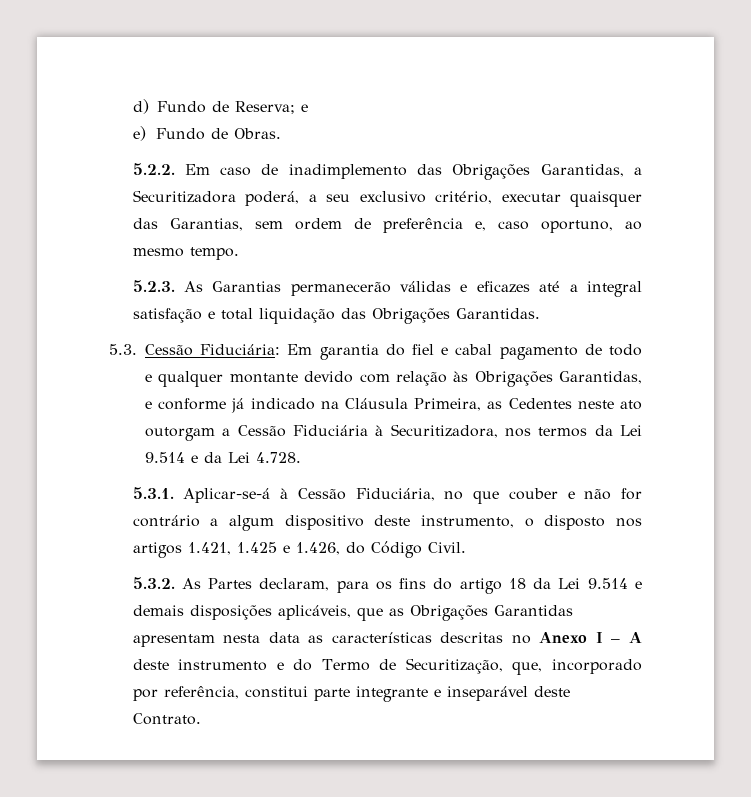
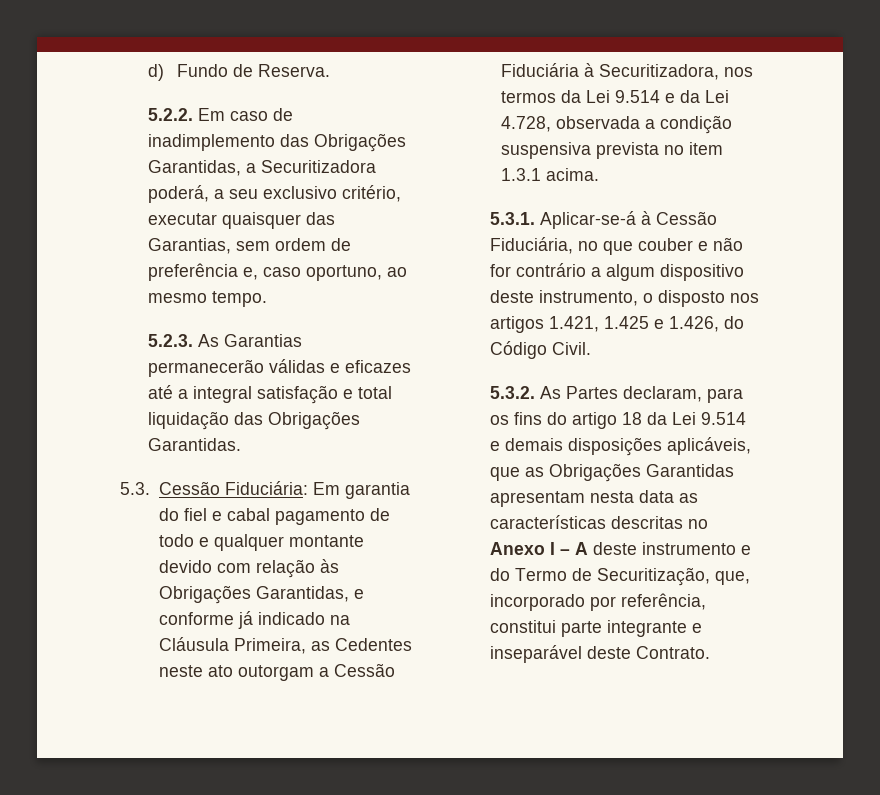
- d) Fundo de Reserva; e
- e) Fundo de Obras.
+ d) Fundo de Reserva.
- 5.3. Cessão Fiduciária: Em garantia do fiel e cabal pagamento de todo e qualquer montante devido com relação às Obrigações Garantidas, e conforme já indicado na Cláusula Primeira, as Cedentes neste ato outorgam a Cessão Fiduciária à Securitizadora, nos termos da Lei 9.514 e da Lei 4.728.
+ 5.3. Cessão Fiduciária: Em garantia do fiel e cabal pagamento de todo e qualquer montante devido com relação às Obrigações Garantidas, e conforme já indicado na Cláusula Primeira, as Cedentes neste ato outorgam a Cessão Fiduciária à Securitizadora, nos termos da Lei 9.514 e da Lei 4.728, observada a condição suspensiva prevista no item 1.3.1 acima.

